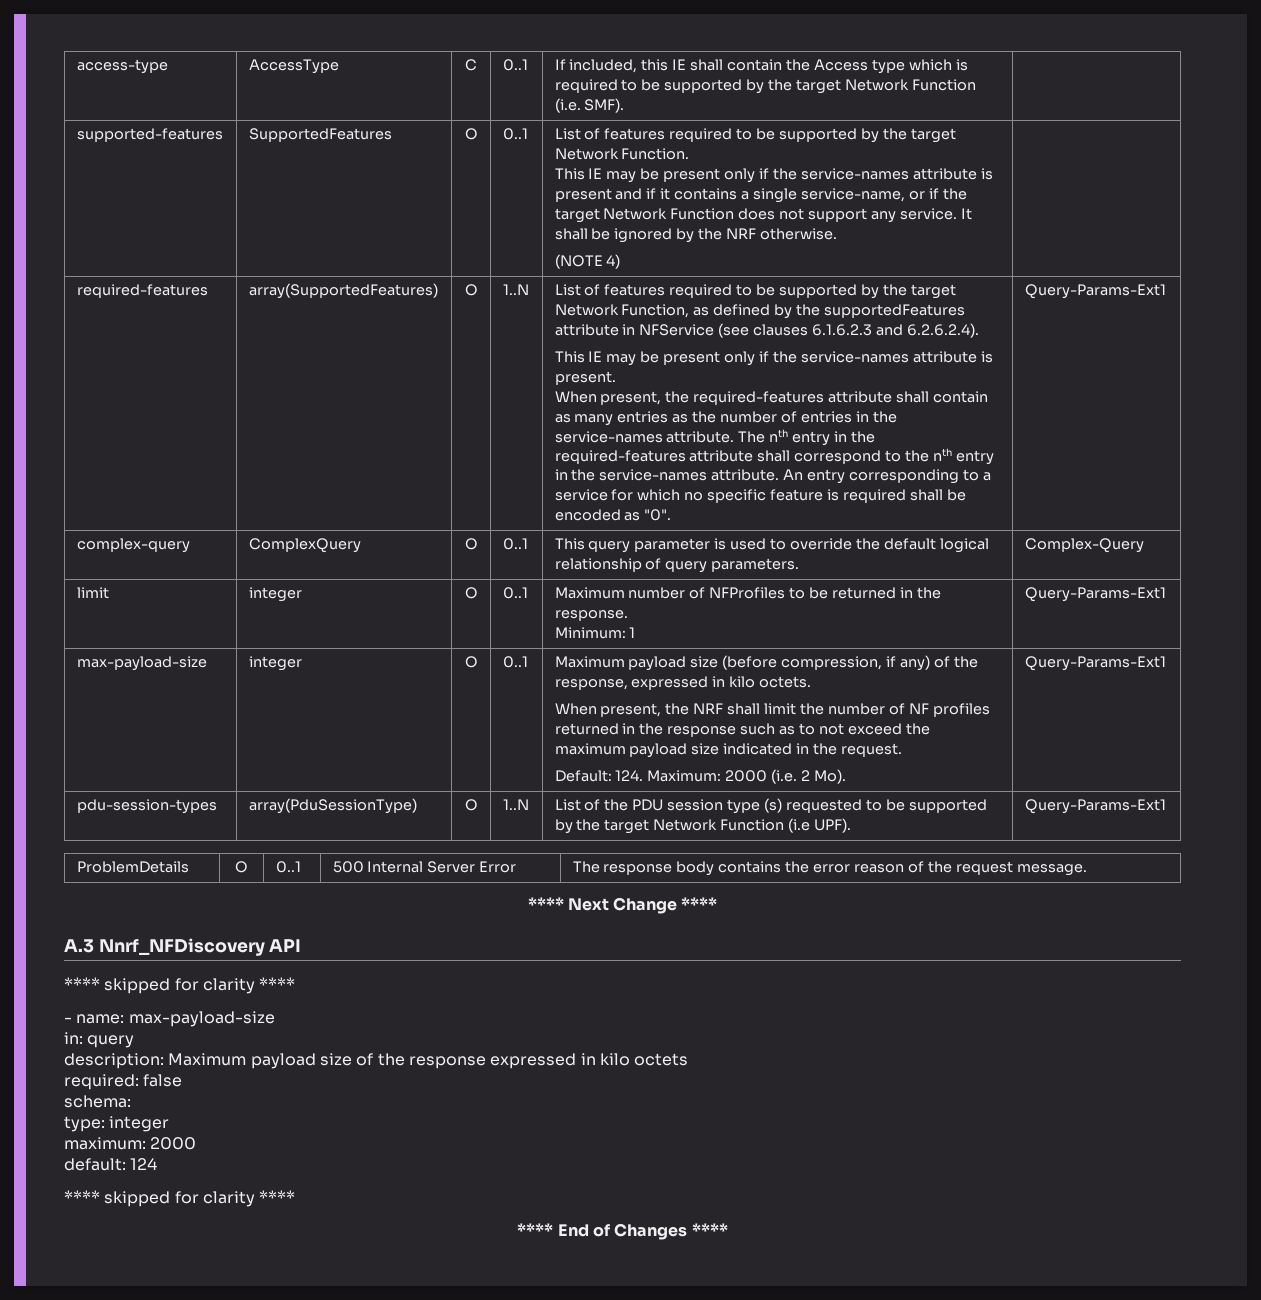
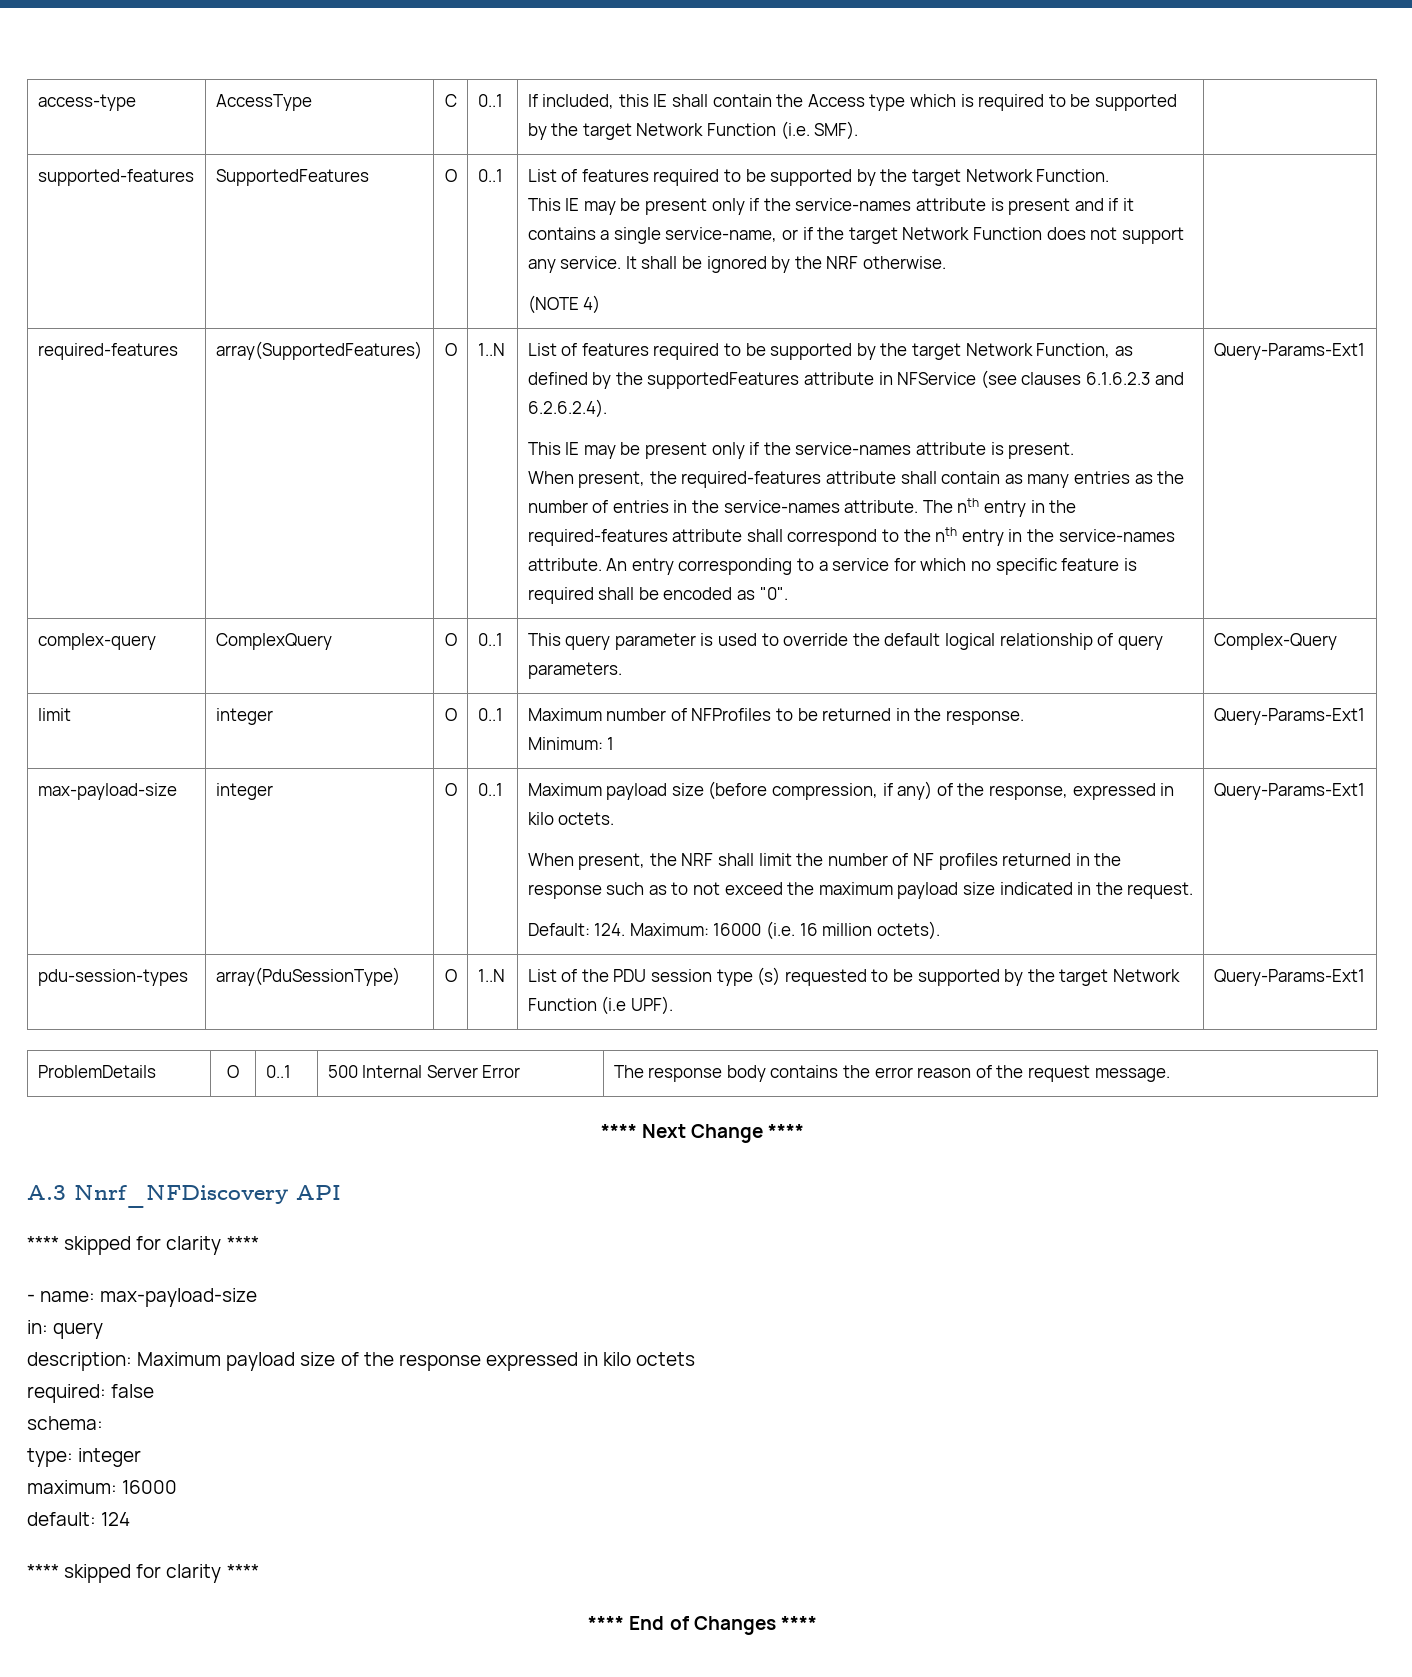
- Default: 124. Maximum: 2000 (i.e. 2 Mo).
+ Default: 124. Maximum: 16000 (i.e. 16 million octets).
- maximum: 2000
+ maximum: 16000

